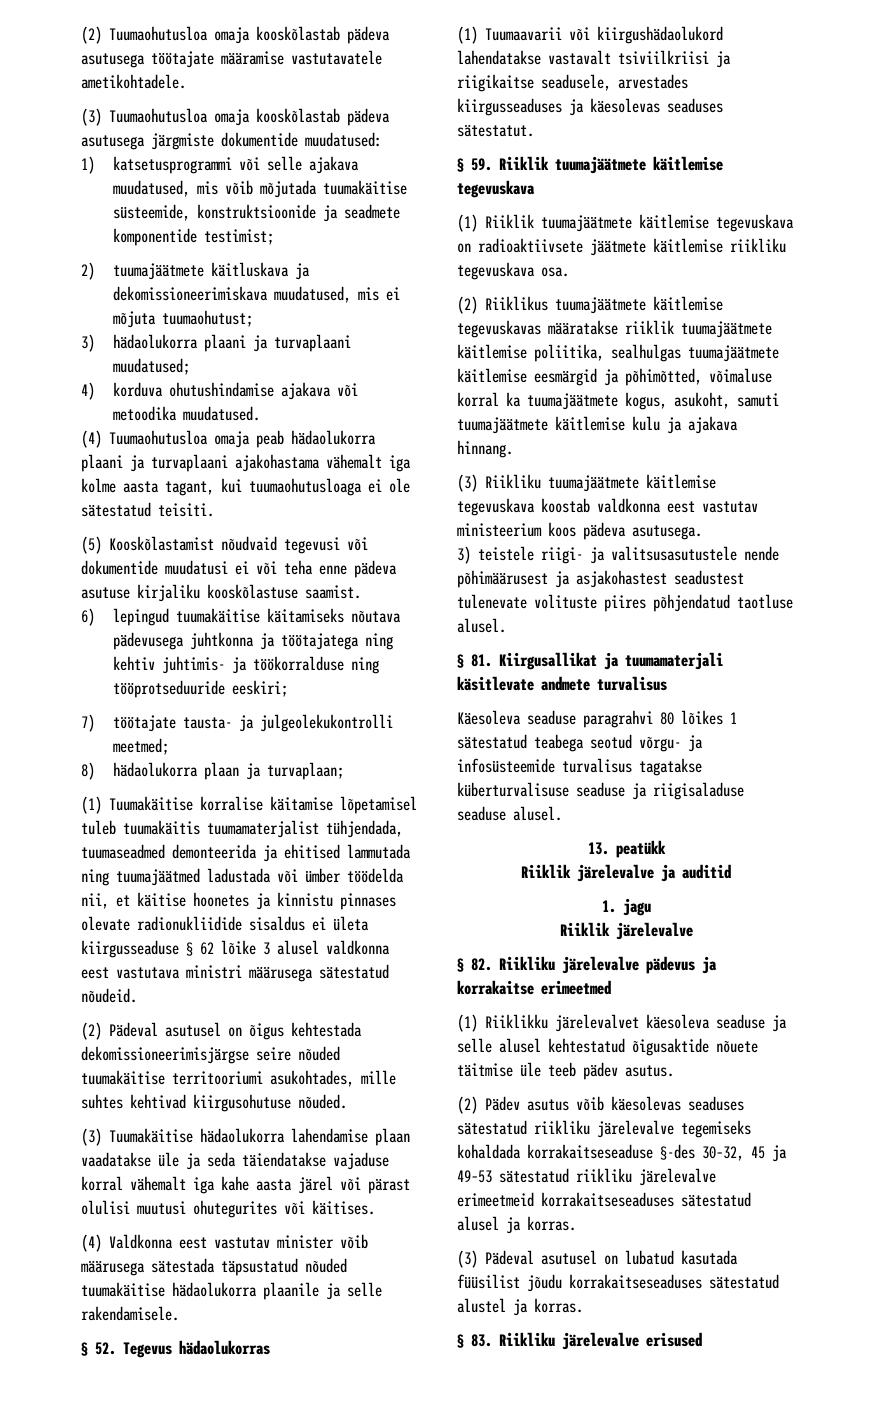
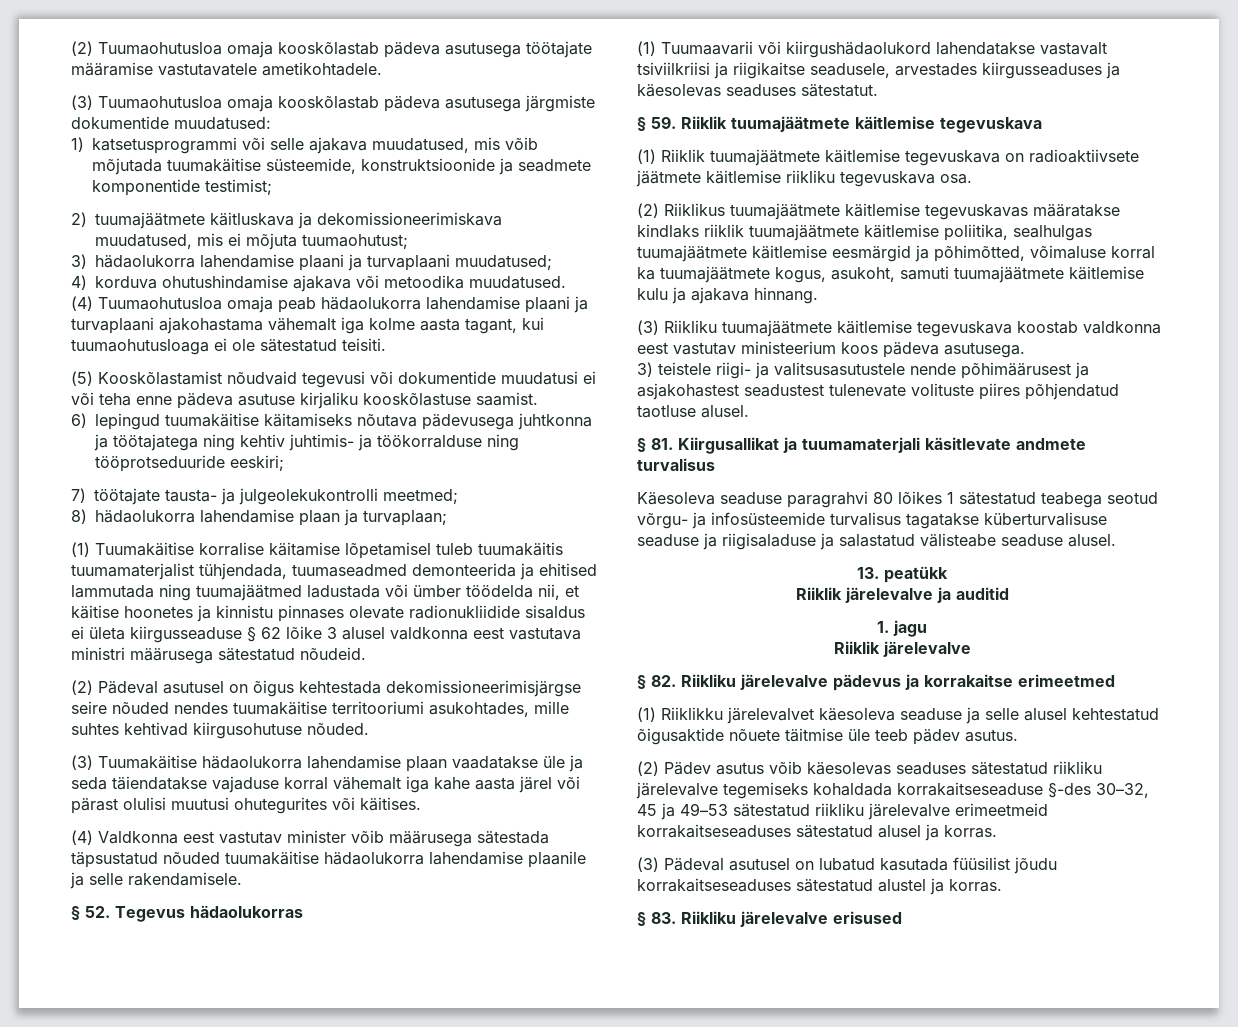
- 3) hädaolukorra plaani ja turvaplaani muudatused;
+ 3) hädaolukorra lahendamise plaani ja turvaplaani muudatused;
- (4) Tuumaohutusloa omaja peab hädaolukorra plaani ja turvaplaani ajakohastama vähemalt iga kolme aasta tagant, kui tuumaohutusloaga ei ole sätestatud teisiti.
+ (4) Tuumaohutusloa omaja peab hädaolukorra lahendamise plaani ja turvaplaani ajakohastama vähemalt iga kolme aasta tagant, kui tuumaohutusloaga ei ole sätestatud teisiti.
- 8) hädaolukorra plaan ja turvaplaan;
+ 8) hädaolukorra lahendamise plaan ja turvaplaan;
- (2) Pädeval asutusel on õigus kehtestada dekomissioneerimisjärgse seire nõuded tuumakäitise territooriumi asukohtades, mille suhtes kehtivad kiirgusohutuse nõuded.
+ (2) Pädeval asutusel on õigus kehtestada dekomissioneerimisjärgse seire nõuded nendes tuumakäitise territooriumi asukohtades, mille suhtes kehtivad kiirgusohutuse nõuded.
- (4) Valdkonna eest vastutav minister võib määrusega sätestada täpsustatud nõuded tuumakäitise hädaolukorra plaanile ja selle rakendamisele.
+ (4) Valdkonna eest vastutav minister võib määrusega sätestada täpsustatud nõuded tuumakäitise hädaolukorra lahendamise plaanile ja selle rakendamisele.
- (2) Riiklikus tuumajäätmete käitlemise tegevuskavas määratakse riiklik tuumajäätmete käitlemise poliitika, sealhulgas tuumajäätmete käitlemise eesmärgid ja põhimõtted, võimaluse korral ka tuumajäätmete kogus, asukoht, samuti tuumajäätmete käitlemise kulu ja ajakava hinnang.
+ (2) Riiklikus tuumajäätmete käitlemise tegevuskavas määratakse kindlaks riiklik tuumajäätmete käitlemise poliitika, sealhulgas tuumajäätmete käitlemise eesmärgid ja põhimõtted, võimaluse korral ka tuumajäätmete kogus, asukoht, samuti tuumajäätmete käitlemise kulu ja ajakava hinnang.
- Käesoleva seaduse paragrahvi 80 lõikes 1 sätestatud teabega seotud võrgu- ja infosüsteemide turvalisus tagatakse küberturvalisuse seaduse ja riigisaladuse seaduse alusel.
+ Käesoleva seaduse paragrahvi 80 lõikes 1 sätestatud teabega seotud võrgu- ja infosüsteemide turvalisus tagatakse küberturvalisuse seaduse ja riigisaladuse ja salastatud välisteabe seaduse alusel.

